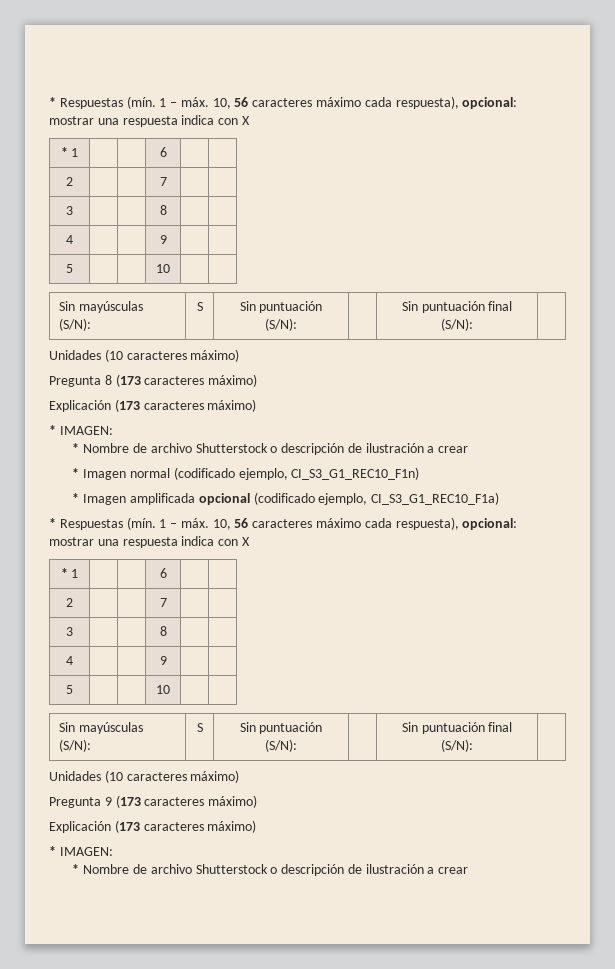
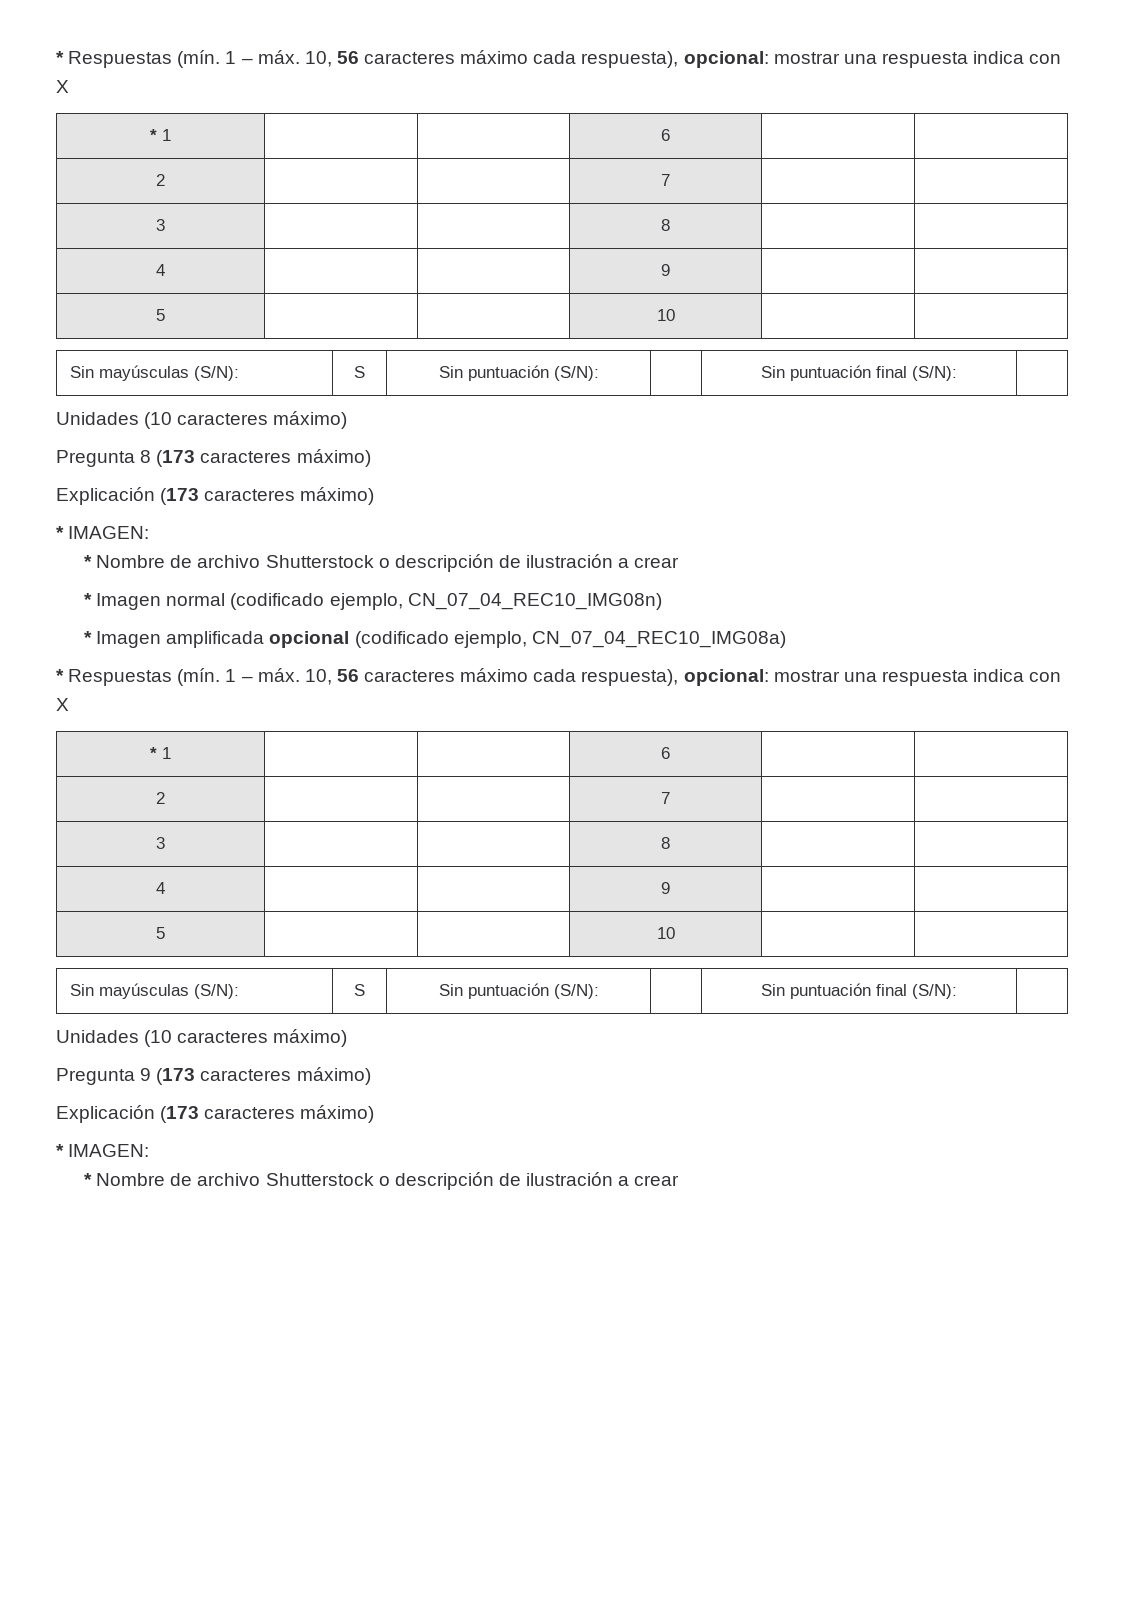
- * Imagen normal (codificado ejemplo, CI_S3_G1_REC10_F1n)
+ * Imagen normal (codificado ejemplo, CN_07_04_REC10_IMG08n)
- * Imagen amplificada opcional (codificado ejemplo, CI_S3_G1_REC10_F1a)
+ * Imagen amplificada opcional (codificado ejemplo, CN_07_04_REC10_IMG08a)

